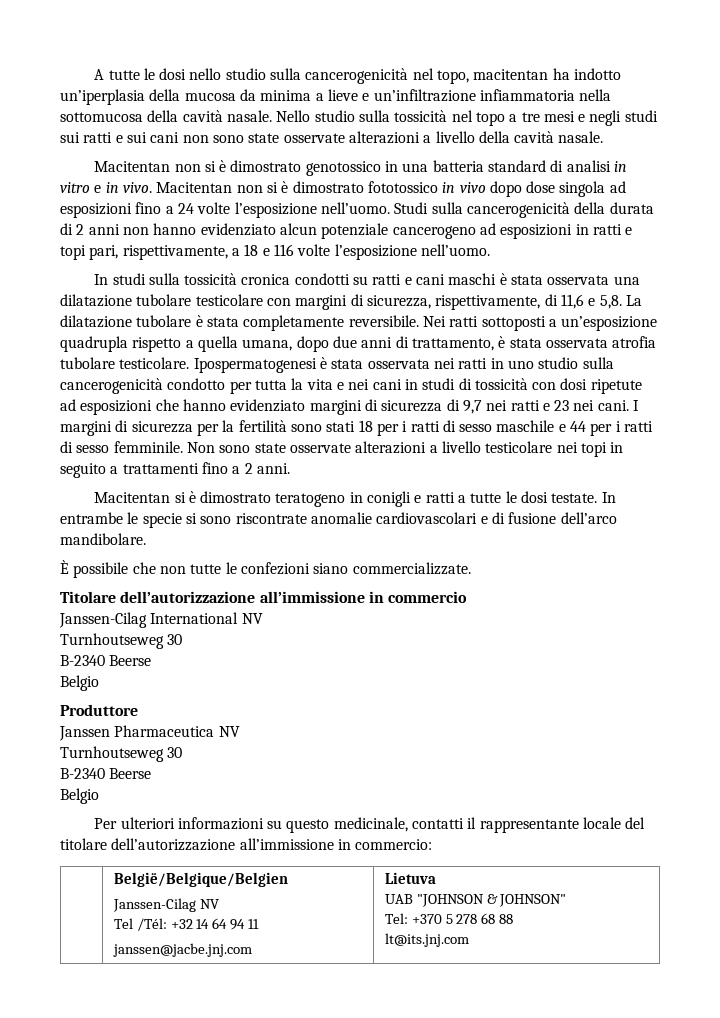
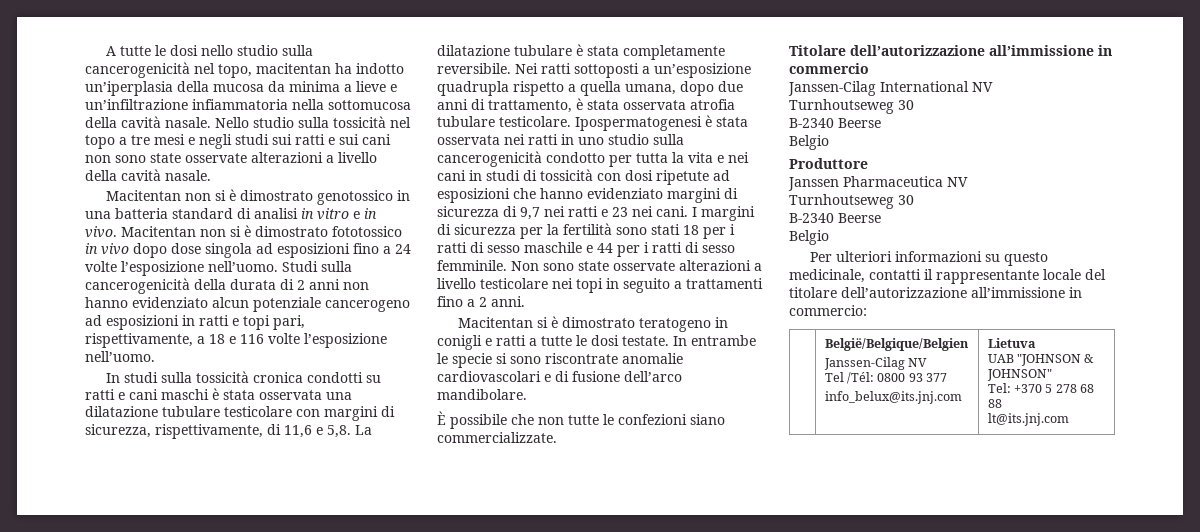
- In studi sulla tossicità cronica condotti su ratti e cani maschi è stata osservata una dilatazione tubolare testicolare con margini di sicurezza, rispettivamente, di 11,6 e 5,8.
+ In studi sulla tossicità cronica condotti su ratti e cani maschi è stata osservata una dilatazione tubulare testicolare con margini di sicurezza, rispettivamente, di 11,6 e 5,8.
- La dilatazione tubolare è stata completamente reversibile.
+ La dilatazione tubulare è stata completamente reversibile.
- Nei ratti sottoposti a un’esposizione quadrupla rispetto a quella umana, dopo due anni di trattamento, è stata osservata atrofia tubolare testicolare.
+ Nei ratti sottoposti a un’esposizione quadrupla rispetto a quella umana, dopo due anni di trattamento, è stata osservata atrofia tubulare testicolare.
  | België/Belgique/Belgien
  Janssen-Cilag NV
- Tel /Tél: +32 14 64 94 11
- janssen@jacbe.jnj.com | Lietuva
+ Tel /Tél: 0800 93 377
+ info_belux@its.jnj.com | Lietuva

